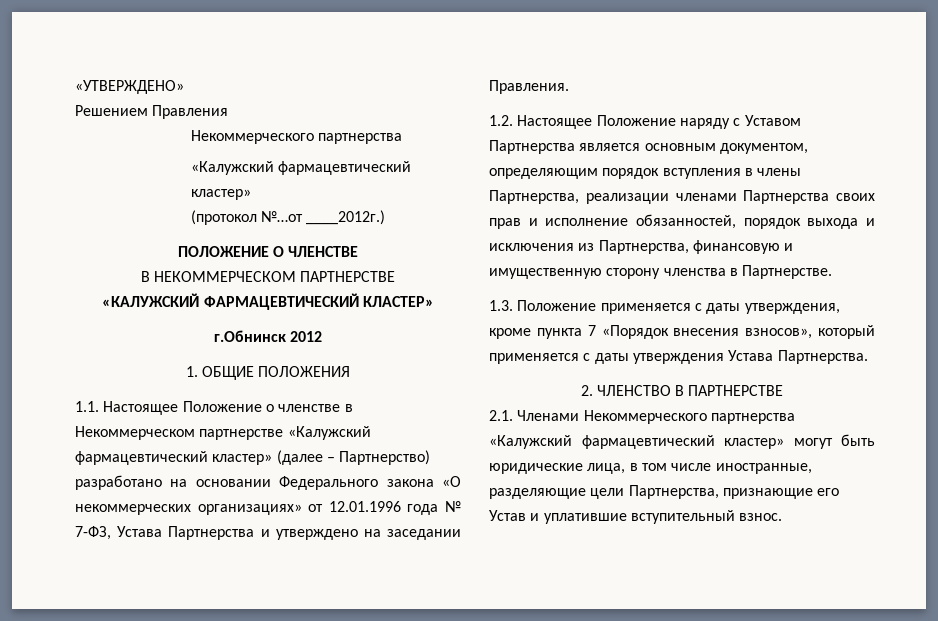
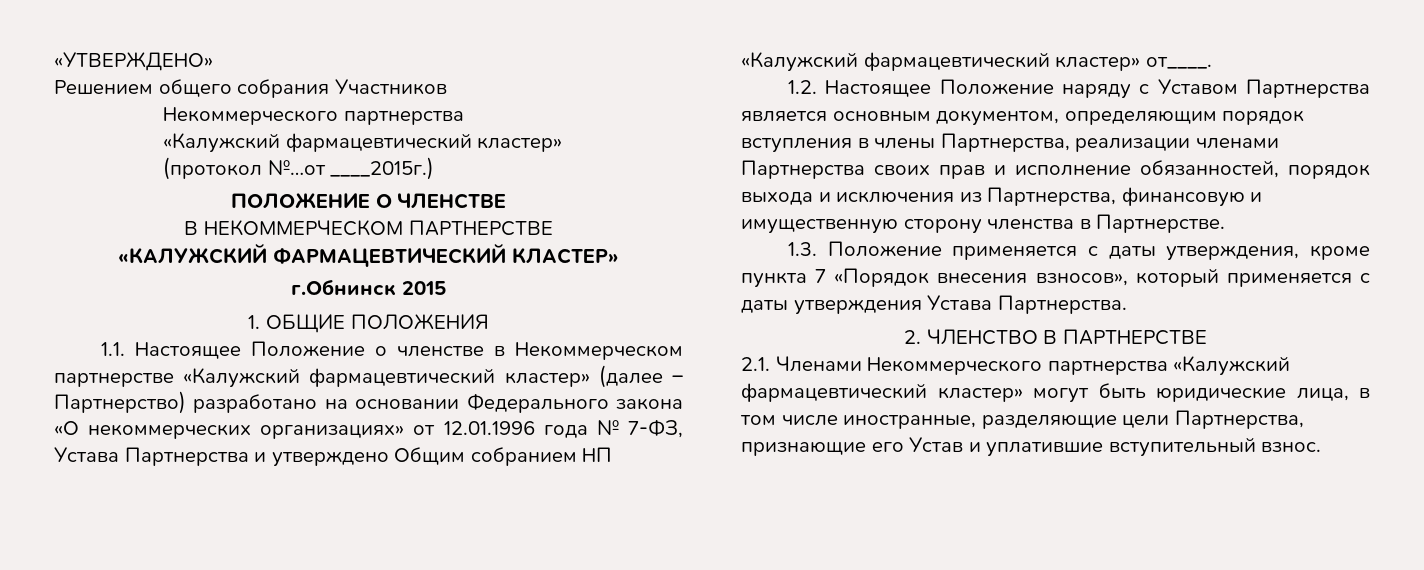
- Решением Правления
+ Решением общего собрания Участников
- (протокол №…от ____2012г.)
+ (протокол №…от ____2015г.)
- г.Обнинск 2012
+ г.Обнинск 2015
- 1.1. Настоящее Положение о членстве в Некоммерческом партнерстве «Калужский фармацевтический кластер» (далее – Партнерство) разработано на основании Федерального закона «О некоммерческих организациях» от 12.01.1996 года № 7-ФЗ, Устава Партнерства и утверждено на заседании Правления.
+ 1.1. Настоящее Положение о членстве в Некоммерческом партнерстве «Калужский фармацевтический кластер» (далее – Партнерство) разработано на основании Федерального закона «О некоммерческих организациях» от 12.01.1996 года № 7-ФЗ, Устава Партнерства и утверждено Общим собранием НП «Калужский фармацевтический кластер» от____.

